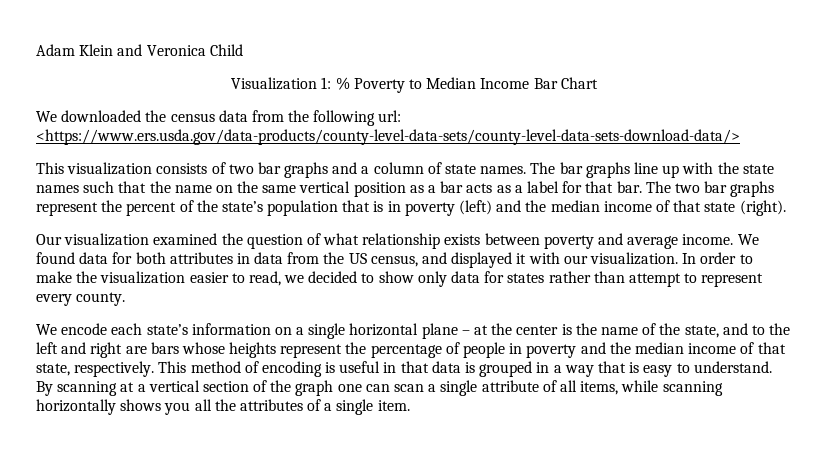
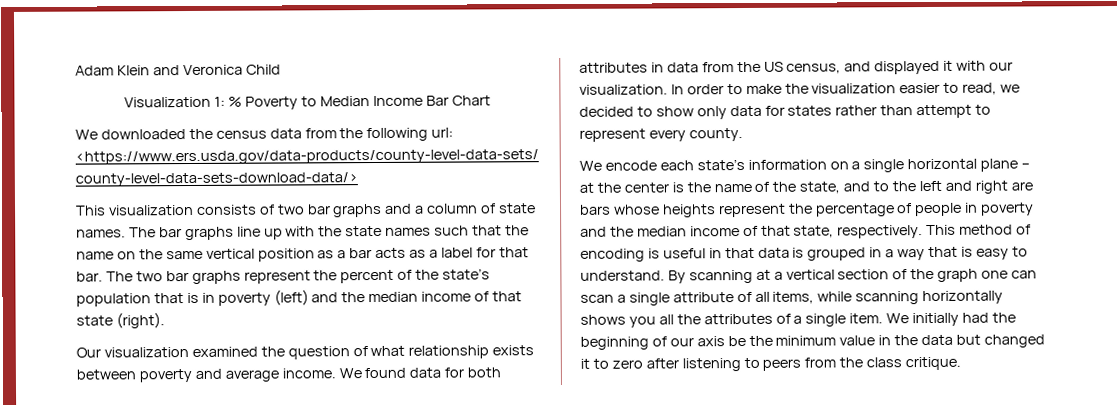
+ We initially had the beginning of our axis be the minimum value in the data but changed it to zero after listening to peers from the class critique.

